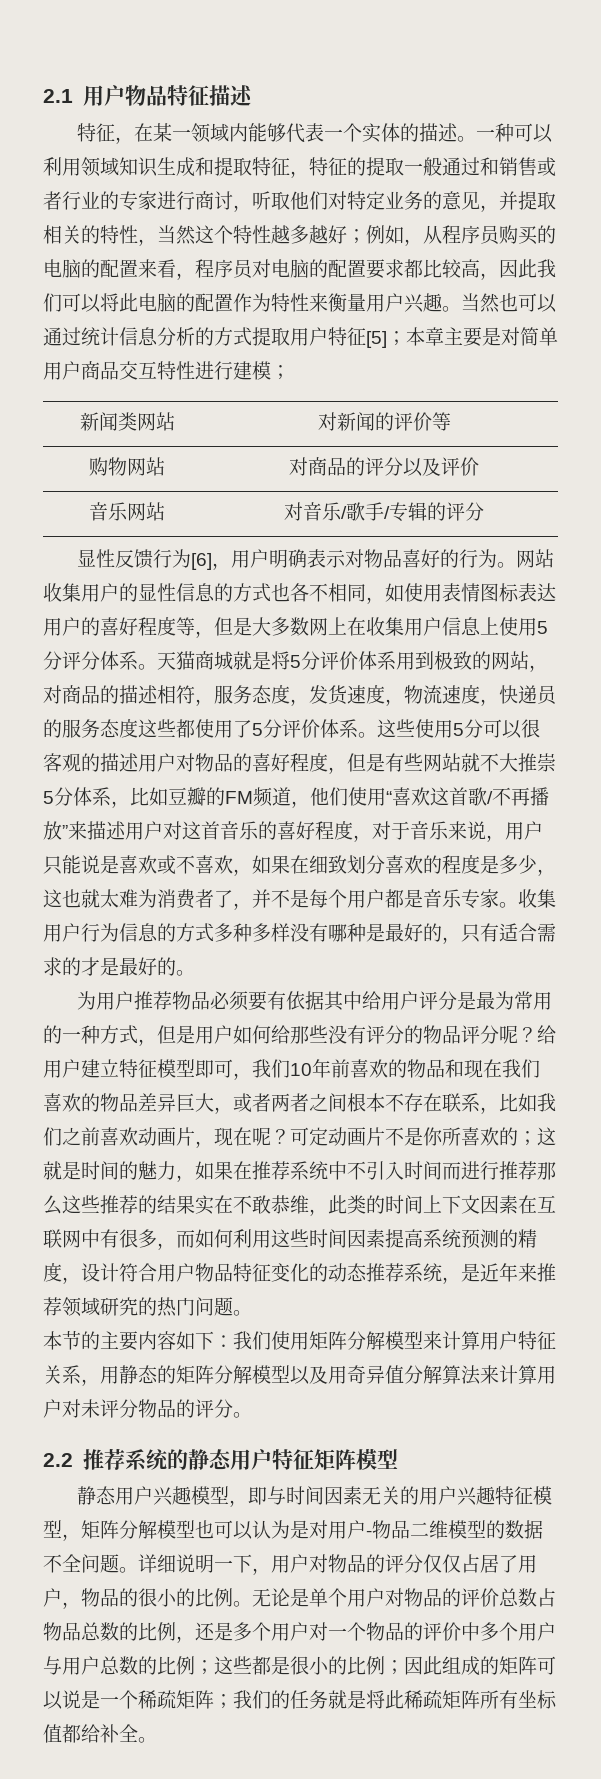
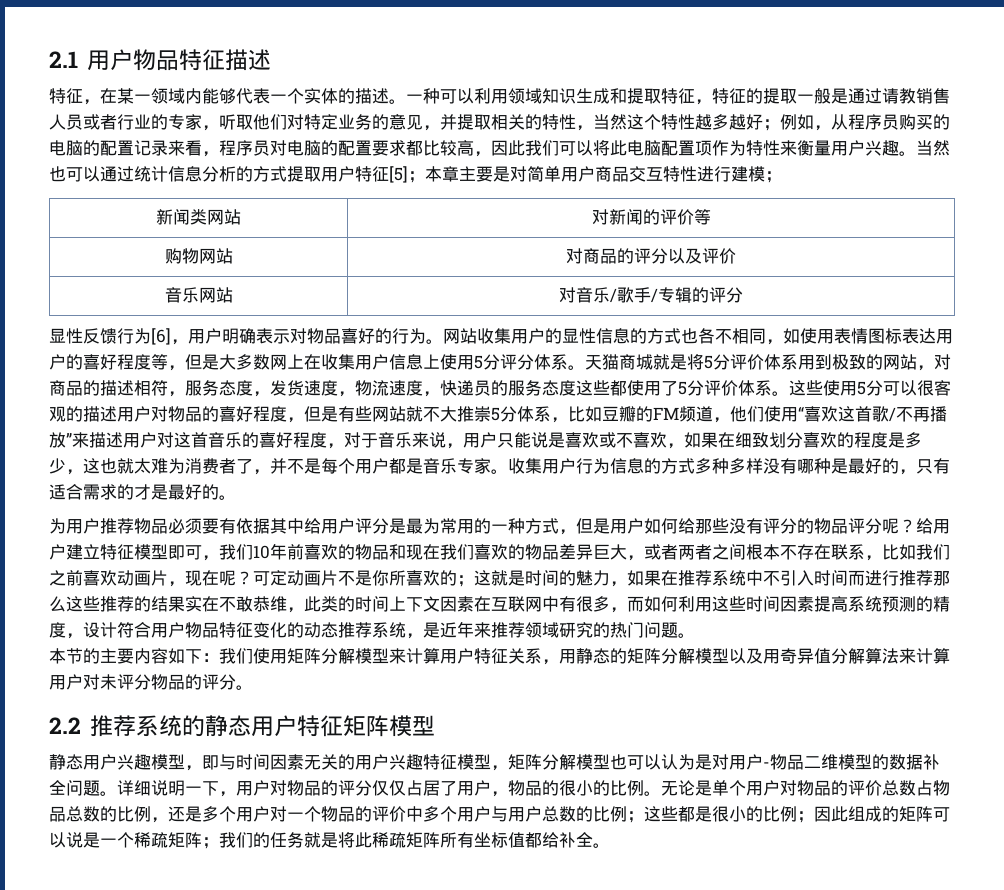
- 一种可以利用领域知识生成和提取特征，特征的提取一般通过和销售或者行业的专家进行商讨，听取他们对特定业务的意见，并提取相关的特性，当然这个特性越多越好；
+ 一种可以利用领域知识生成和提取特征，特征的提取一般是通过请教销售人员或者行业的专家，听取他们对特定业务的意见，并提取相关的特性，当然这个特性越多越好；
- 例如，从程序员购买的电脑的配置来看，程序员对电脑的配置要求都比较高，因此我们可以将此电脑的配置作为特性来衡量用户兴趣。
+ 例如，从程序员购买的电脑的配置记录来看，程序员对电脑的配置要求都比较高，因此我们可以将此电脑配置项作为特性来衡量用户兴趣。
- 静态用户兴趣模型，即与时间因素无关的用户兴趣特征模型，矩阵分解模型也可以认为是对用户-物品二维模型的数据不全问题。
+ 静态用户兴趣模型，即与时间因素无关的用户兴趣特征模型，矩阵分解模型也可以认为是对用户-物品二维模型的数据补全问题。

